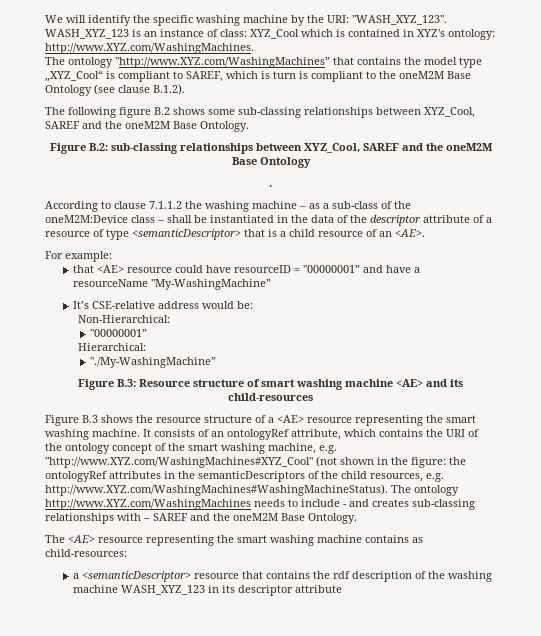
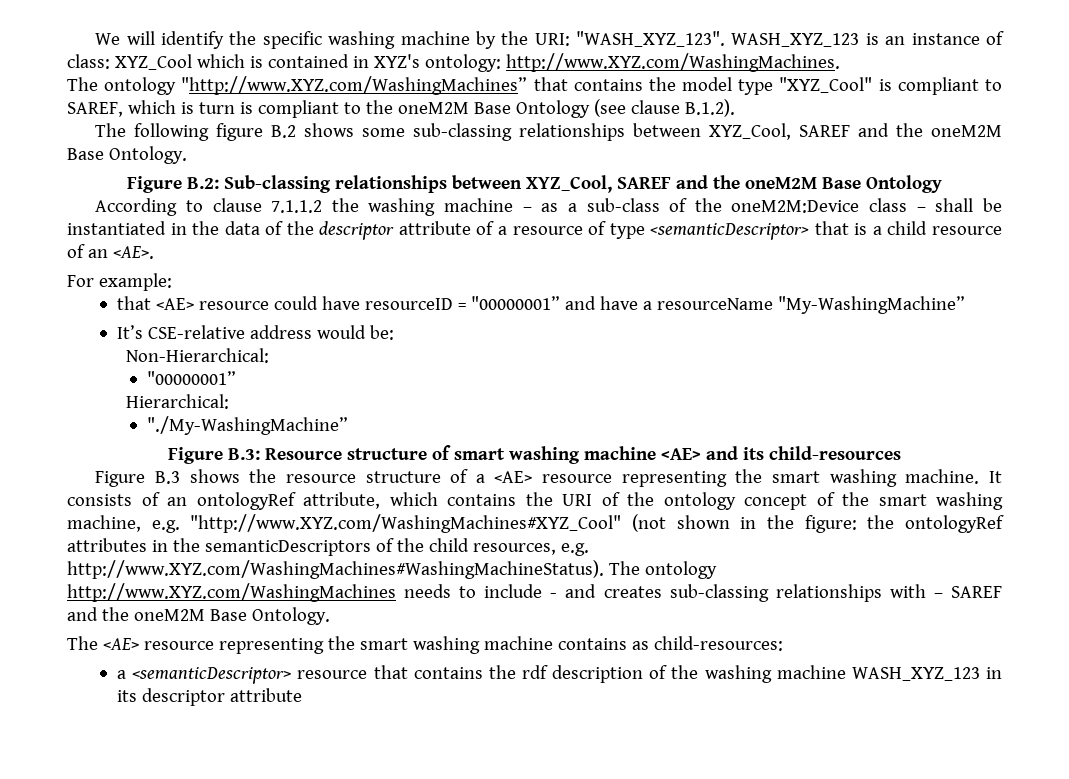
- The ontology "http://www.XYZ.com/WashingMachines” that contains the model type „XYZ_Cool“ is compliant to SAREF, which is turn is compliant to the oneM2M Base Ontology (see clause B.1.2).
+ The ontology "http://www.XYZ.com/WashingMachines” that contains the model type "XYZ_Cool" is compliant to SAREF, which is turn is compliant to the oneM2M Base Ontology (see clause B.1.2).
- Figure B.2: sub-classing relationships between XYZ_Cool, SAREF and the oneM2M Base Ontology
+ Figure B.2: Sub-classing relationships between XYZ_Cool, SAREF and the oneM2M Base Ontology
- .

